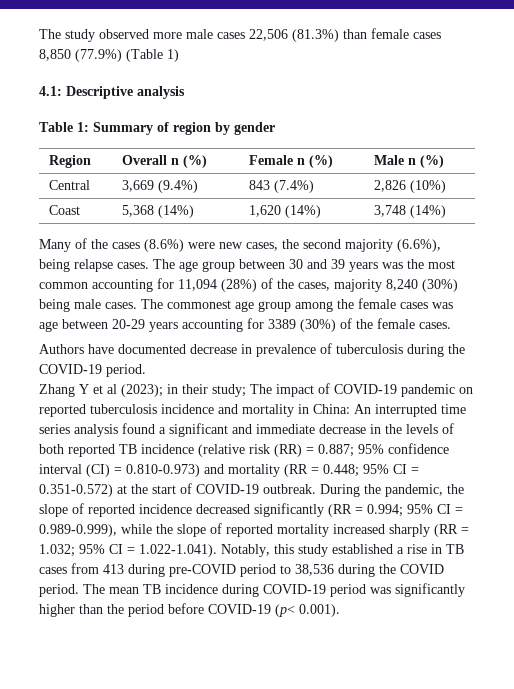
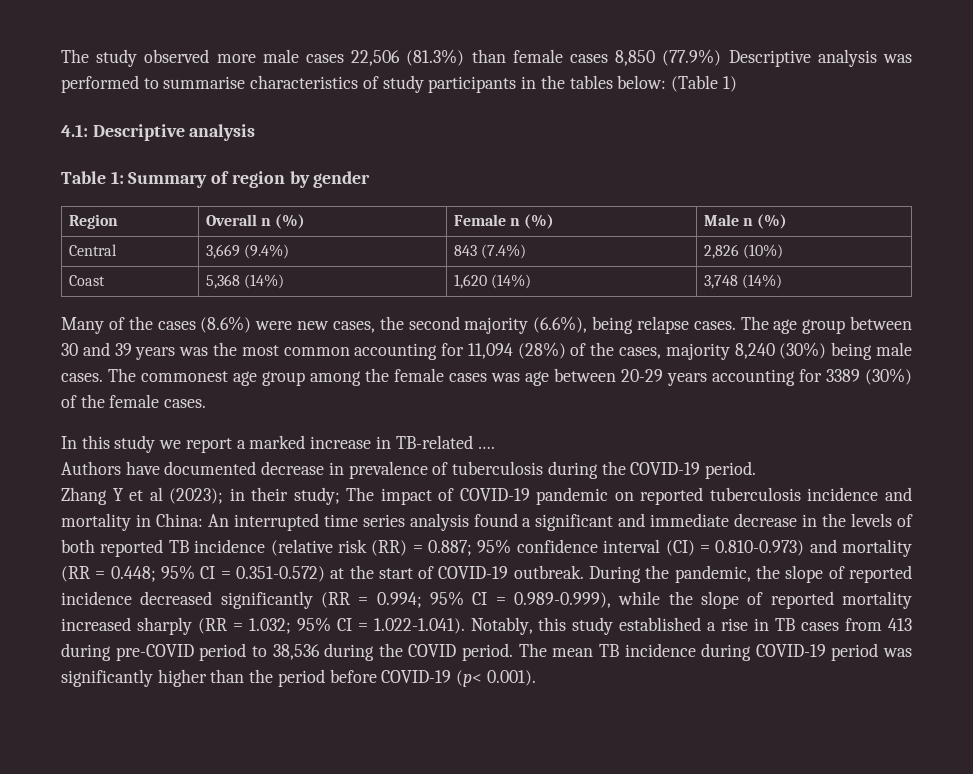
- The study observed more male cases 22,506 (81.3%) than female cases 8,850 (77.9%) (Table 1)
+ The study observed more male cases 22,506 (81.3%) than female cases 8,850 (77.9%) Descriptive analysis was performed to summarise characteristics of study participants in the tables below: (Table 1)
+ In this study we report a marked increase in TB-related ….

